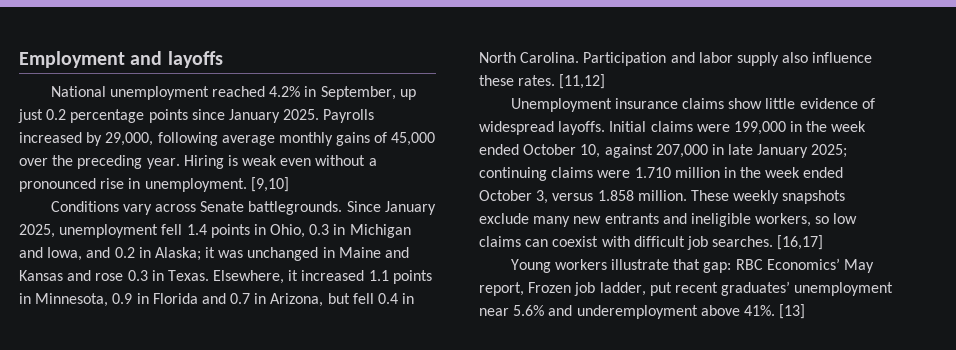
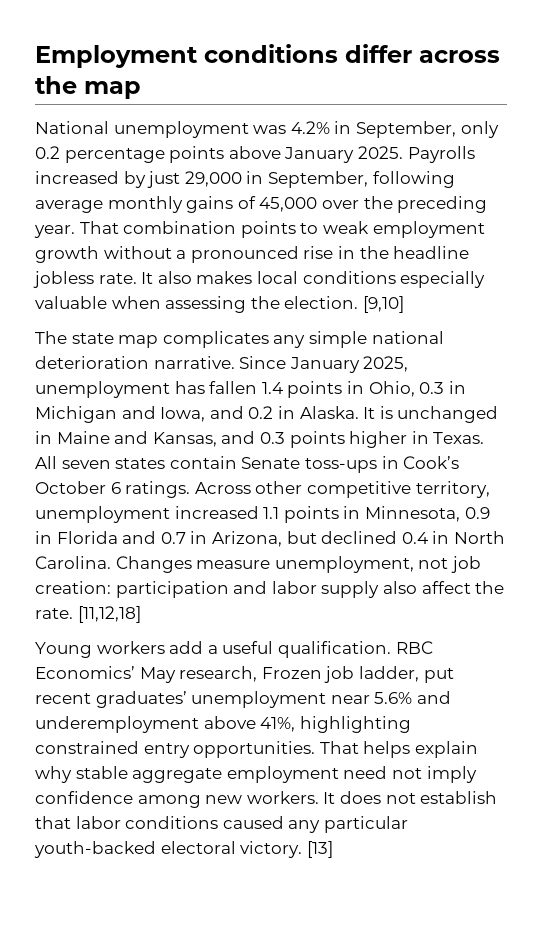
- Employment and layoffs
+ Employment conditions differ across the map
- National unemployment reached 4.2% in September, up just 0.2 percentage points since January 2025.
+ National unemployment was 4.2% in September, only 0.2 percentage points above January 2025.
- Payrolls increased by 29,000, following average monthly gains of 45,000 over the preceding year.
+ Payrolls increased by just 29,000 in September, following average monthly gains of 45,000 over the preceding year.
- Hiring is weak even without a pronounced rise in unemployment. [9,10]
- Conditions vary across Senate battlegrounds.
+ That combination points to weak employment growth without a pronounced rise in the headline jobless rate. It also makes local conditions especially valuable when assessing the election. [9,10]
+ The state map complicates any simple national deterioration narrative.
- Since January 2025, unemployment fell 1.4 points in Ohio, 0.3 in Michigan and Iowa, and 0.2 in Alaska; it was unchanged in Maine and Kansas and rose 0.3 in Texas. Elsewhere, it increased 1.1 points in Minnesota, 0.9 in Florida and 0.7 in Arizona, but fell 0.4 in North Carolina.
+ Since January 2025, unemployment has fallen 1.4 points in Ohio, 0.3 in Michigan and Iowa, and 0.2 in Alaska. It is unchanged in Maine and Kansas, and 0.3 points higher in Texas. All seven states contain Senate toss-ups in Cook’s October 6 ratings. Across other competitive territory, unemployment increased 1.1 points in Minnesota, 0.9 in Florida and 0.7 in Arizona, but declined 0.4 in North Carolina.
- Participation and labor supply also influence these rates. [11,12]
- Unemployment insurance claims show little evidence of widespread layoffs. Initial claims were 199,000 in the week ended October 10, against 207,000 in late January 2025; continuing claims were 1.710 million in the week ended October 3, versus 1.858 million. These weekly snapshots exclude many new entrants and ineligible workers, so low claims can coexist with difficult job searches. [16,17]
- Young workers illustrate that gap: RBC Economics’ May report, Frozen job ladder, put recent graduates’ unemployment near 5.6% and underemployment above 41%.
+ Changes measure unemployment, not job creation: participation and labor supply also affect the rate. [11,12,18]
+ Young workers add a useful qualification. RBC Economics’ May research, Frozen job ladder, put recent graduates’ unemployment near 5.6% and underemployment above 41%, highlighting constrained entry opportunities. That helps explain why stable aggregate employment need not imply confidence among new workers. It does not establish that labor conditions caused any particular youth-backed electoral victory.

